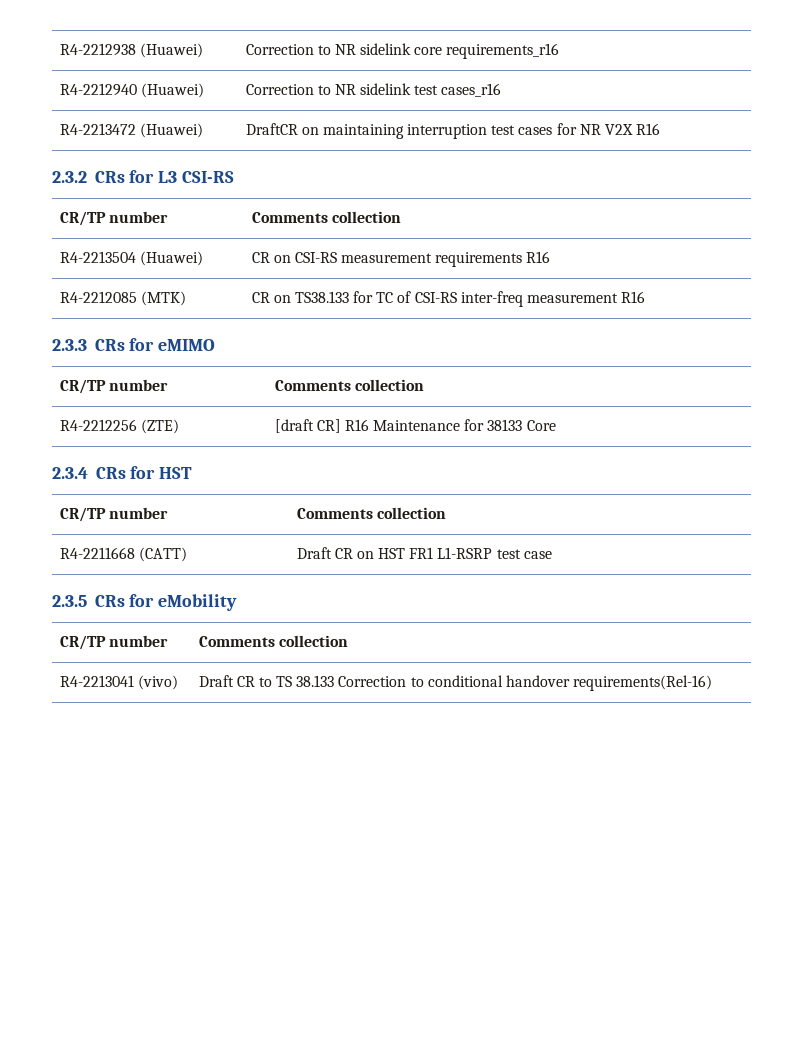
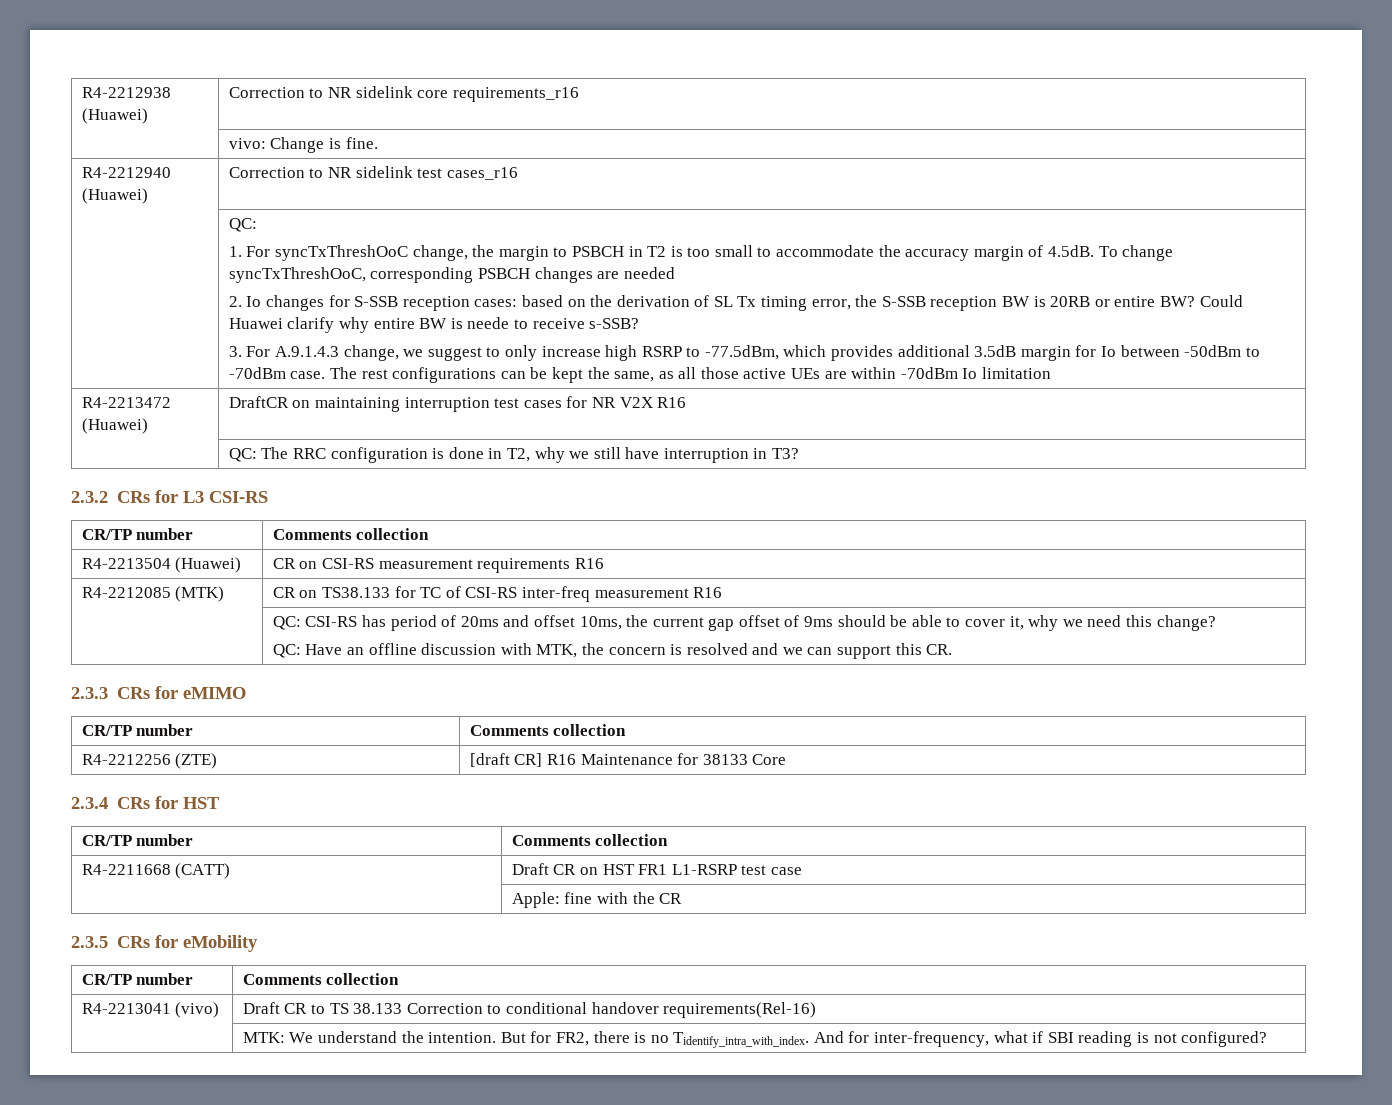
+ | vivo: Change is fine.
  R4-2212940 (Huawei) | Correction to NR sidelink test cases_r16
+ | QC:
+ 1. For syncTxThreshOoC change, the margin to PSBCH in T2 is too small to accommodate the accuracy margin of 4.5dB. To change syncTxThreshOoC, corresponding PSBCH changes are needed
+ 2. Io changes for S-SSB reception cases: based on the derivation of SL Tx timing error, the S-SSB reception BW is 20RB or entire BW? Could Huawei clarify why entire BW is neede to receive s-SSB?
+ 3. For A.9.1.4.3 change, we suggest to only increase high RSRP to -77.5dBm, which provides additional 3.5dB margin for Io between -50dBm to -70dBm case. The rest configurations can be kept the same, as all those active UEs are within -70dBm Io limitation
+ | QC: The RRC configuration is done in T2, why we still have interruption in T3?
+ QC: CSI-RS has period of 20ms and offset 10ms, the current gap offset of 9ms should be able to cover it, why we need this change?
+ QC: Have an offline discussion with MTK, the concern is resolved and we can support this CR.
+ | Apple: fine with the CR
+ | MTK: We understand the intention. But for FR2, there is no Tidentify_intra_with_index. And for inter-frequency, what if SBI reading is not configured?

